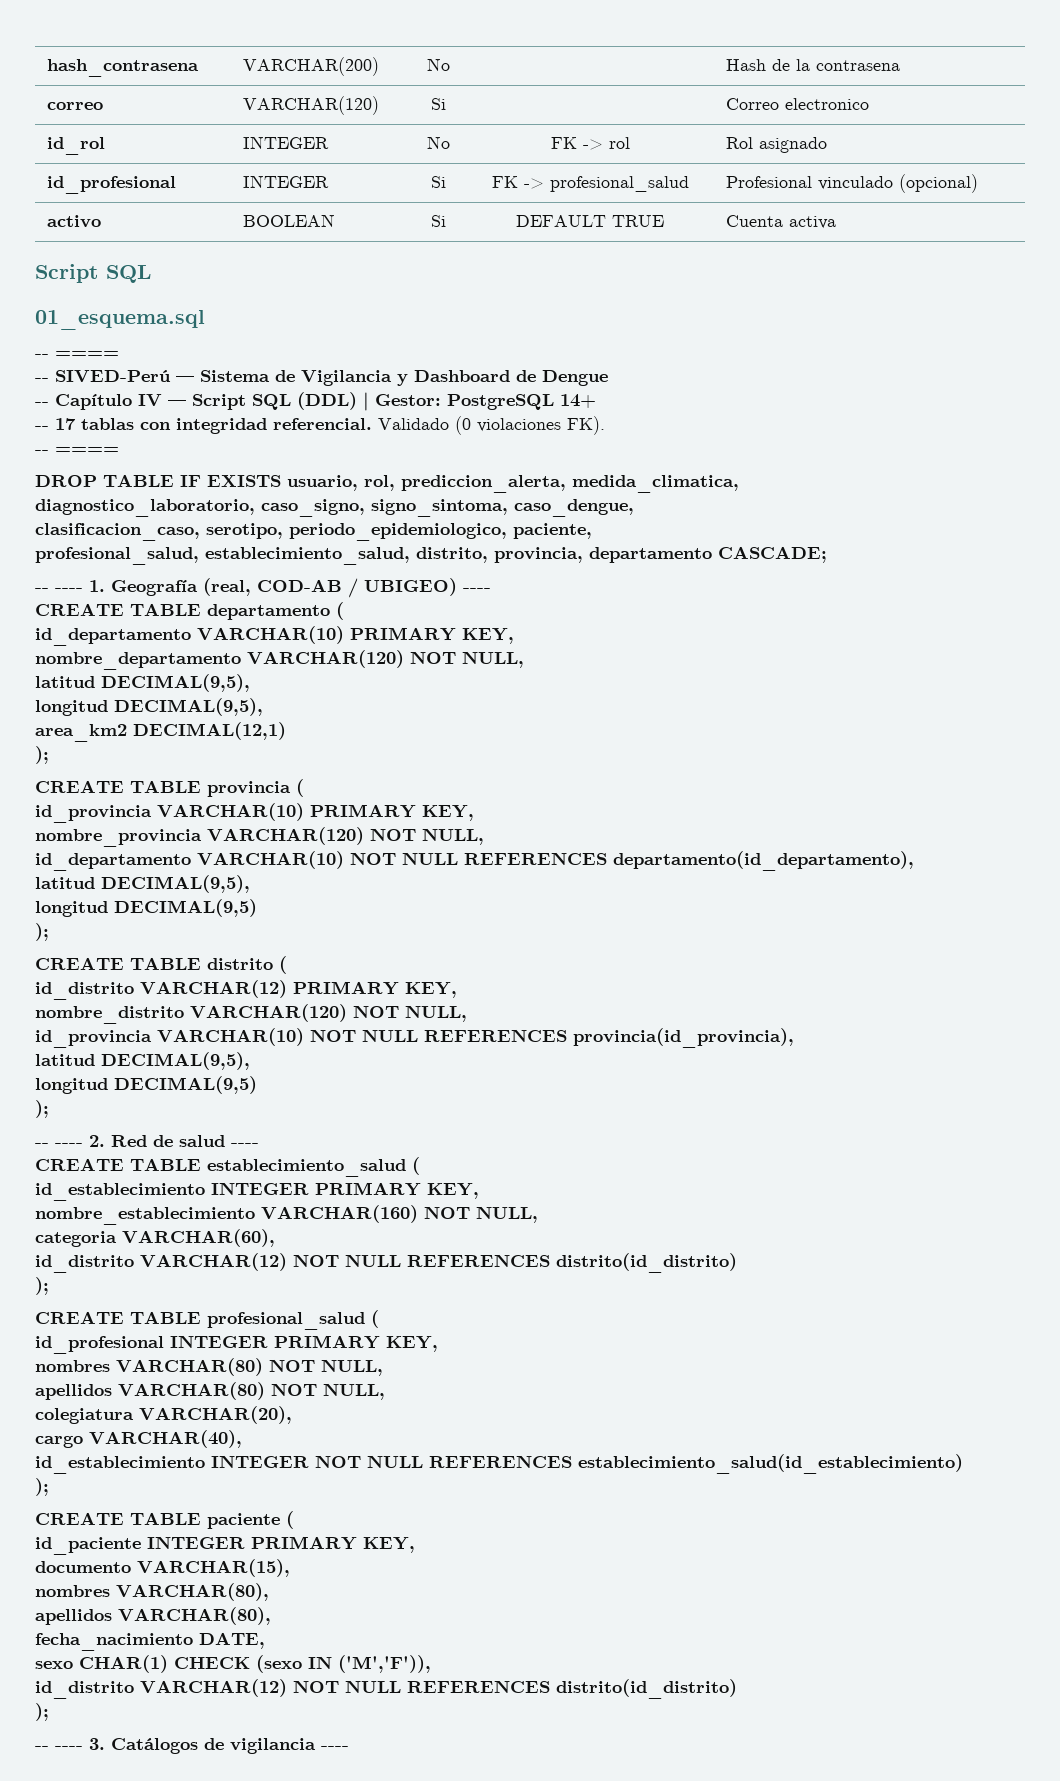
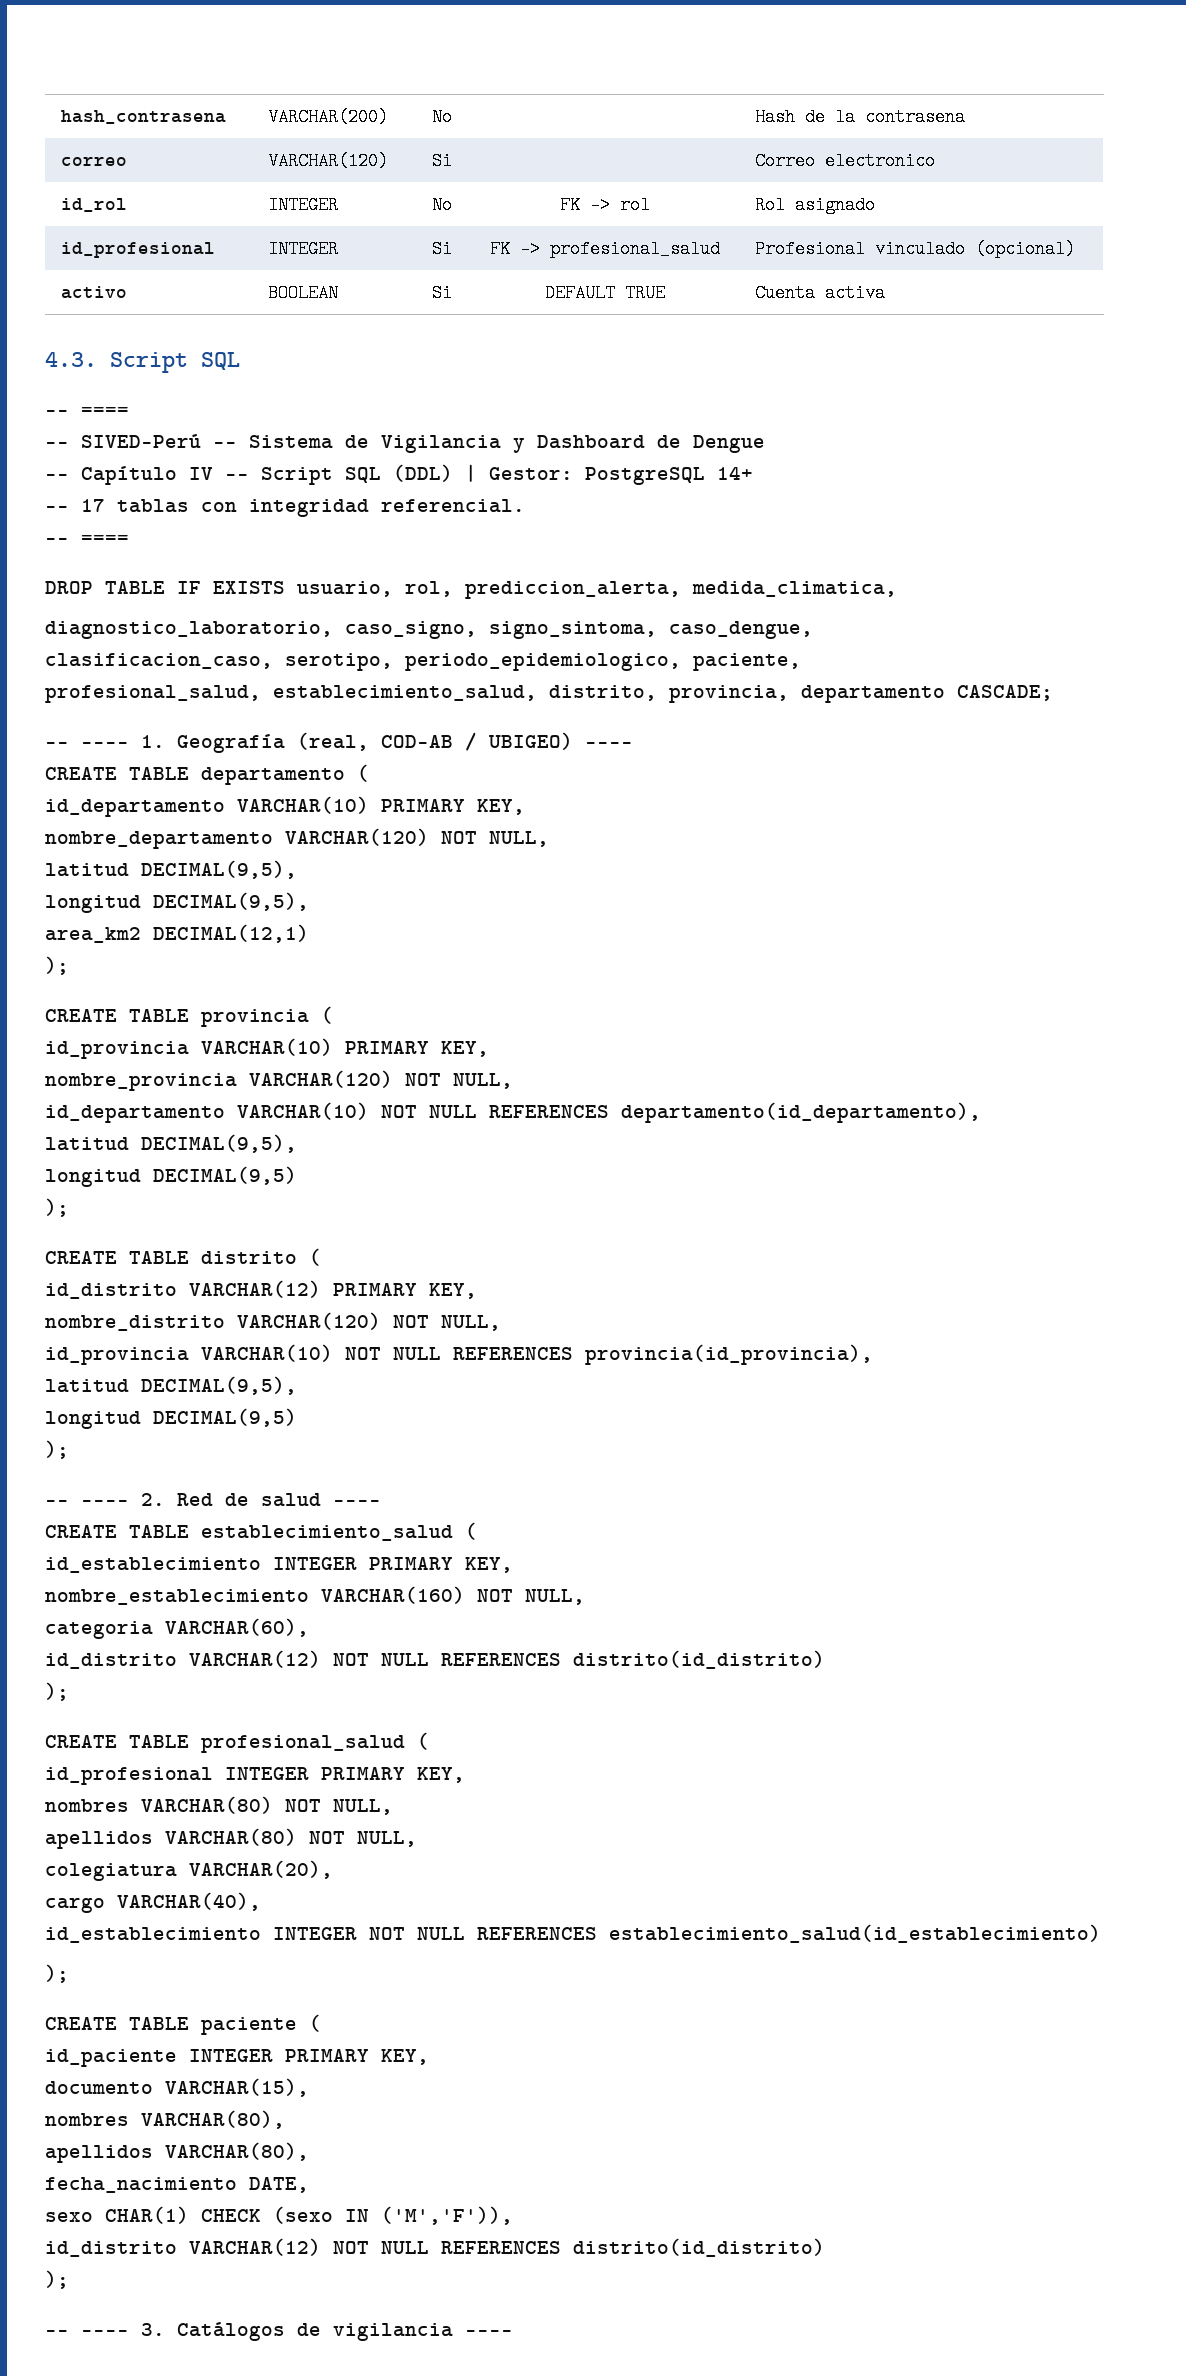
  activo | BOOLEAN | Si | DEFAULT TRUE | Cuenta activa
- Script SQL
- 01_esquema.sql
+ 4.3. Script SQL
- -- SIVED-Perú — Sistema de Vigilancia y Dashboard de Dengue
+ -- SIVED-Perú -- Sistema de Vigilancia y Dashboard de Dengue
- -- Capítulo IV — Script SQL (DDL) | Gestor: PostgreSQL 14+
+ -- Capítulo IV -- Script SQL (DDL) | Gestor: PostgreSQL 14+
- Validado (0 violaciones FK).

